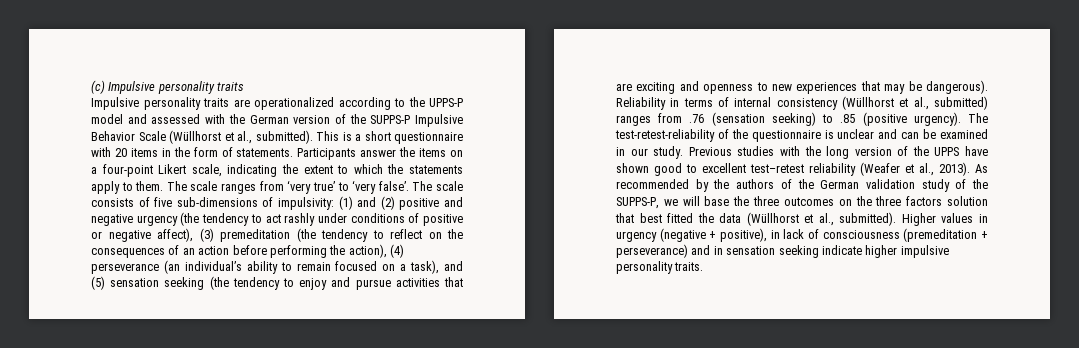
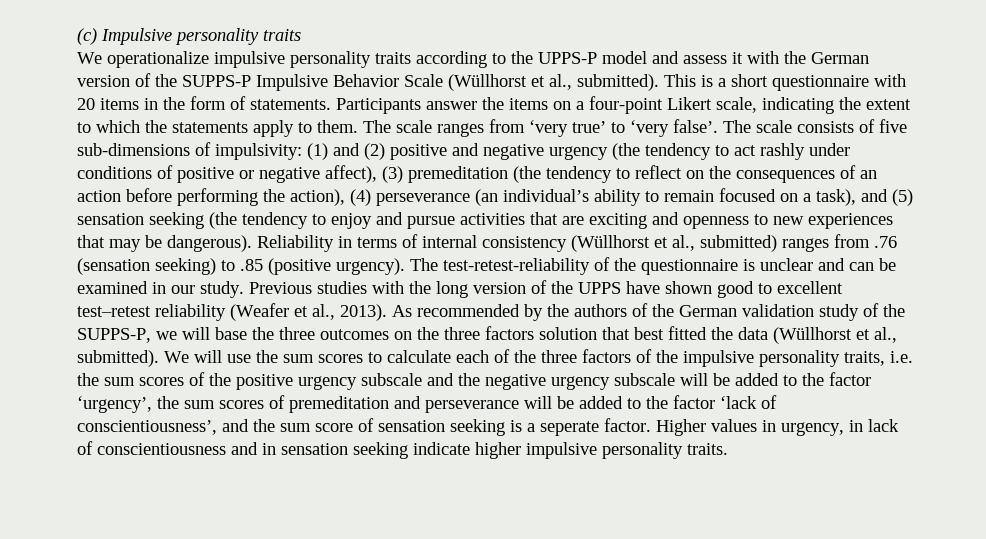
- Impulsive personality traits are operationalized according to the UPPS-P model and assessed with the German version of the SUPPS-P Impulsive Behavior Scale (Wüllhorst et al., submitted).
+ We operationalize impulsive personality traits according to the UPPS-P model and assess it with the German version of the SUPPS-P Impulsive Behavior Scale (Wüllhorst et al., submitted).
- Higher values in urgency (negative + positive), in lack of consciousness (premeditation + perseverance) and in sensation seeking indicate higher impulsive personality traits.
+ We will use the sum scores to calculate each of the three factors of the impulsive personality traits, i.e. the sum scores of the positive urgency subscale and the negative urgency subscale will be added to the factor ‘urgency’, the sum scores of premeditation and perseverance will be added to the factor ‘lack of conscientiousness’, and the sum score of sensation seeking is a seperate factor. Higher values in urgency, in lack of conscientiousness and in sensation seeking indicate higher impulsive personality traits.

